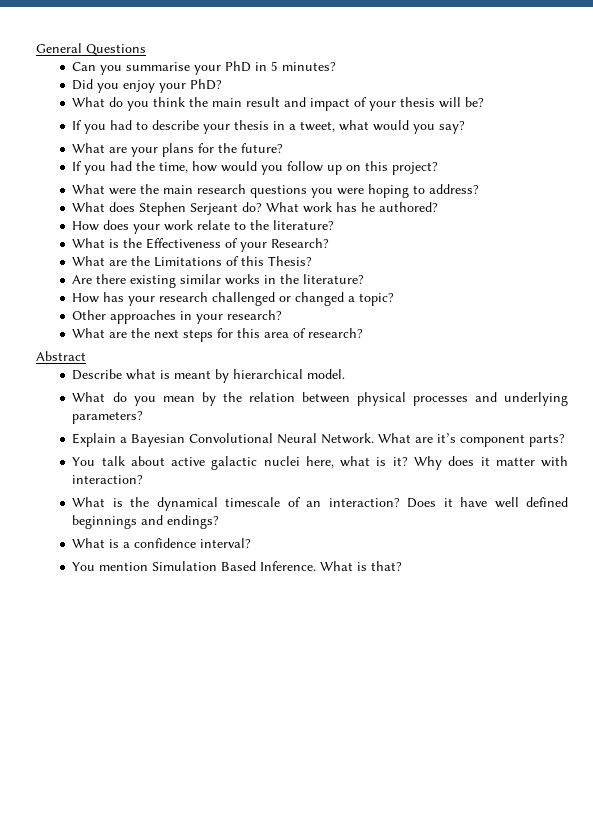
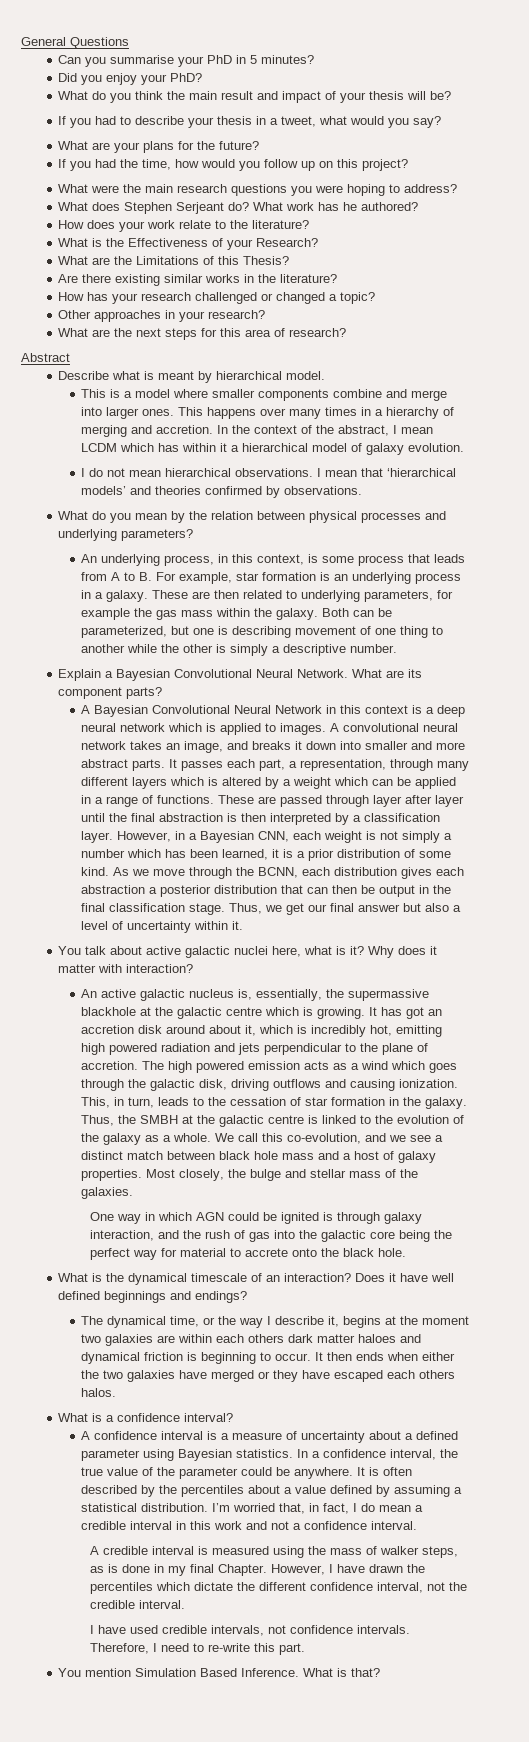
+ This is a model where smaller components combine and merge into larger ones. This happens over many times in a hierarchy of merging and accretion. In the context of the abstract, I mean LCDM which has within it a hierarchical model of galaxy evolution.
+ I do not mean hierarchical observations. I mean that ‘hierarchical models’ and theories confirmed by observations.
+ An underlying process, in this context, is some process that leads from A to B. For example, star formation is an underlying process in a galaxy. These are then related to underlying parameters, for example the gas mass within the galaxy. Both can be parameterized, but one is describing movement of one thing to another while the other is simply a descriptive number.
- What are it’s component parts?
+ What are its component parts?
+ A Bayesian Convolutional Neural Network in this context is a deep neural network which is applied to images. A convolutional neural network takes an image, and breaks it down into smaller and more abstract parts. It passes each part, a representation, through many different layers which is altered by a weight which can be applied in a range of functions. These are passed through layer after layer until the final abstraction is then interpreted by a classification layer. However, in a Bayesian CNN, each weight is not simply a number which has been learned, it is a prior distribution of some kind. As we move through the BCNN, each distribution gives each abstraction a posterior distribution that can then be output in the final classification stage. Thus, we get our final answer but also a level of uncertainty within it.
+ An active galactic nucleus is, essentially, the supermassive blackhole at the galactic centre which is growing. It has got an accretion disk around about it, which is incredibly hot, emitting high powered radiation and jets perpendicular to the plane of accretion. The high powered emission acts as a wind which goes through the galactic disk, driving outflows and causing ionization. This, in turn, leads to the cessation of star formation in the galaxy. Thus, the SMBH at the galactic centre is linked to the evolution of the galaxy as a whole. We call this co-evolution, and we see a distinct match between black hole mass and a host of galaxy properties. Most closely, the bulge and stellar mass of the galaxies.
+ One way in which AGN could be ignited is through galaxy interaction, and the rush of gas into the galactic core being the perfect way for material to accrete onto the black hole.
+ The dynamical time, or the way I describe it, begins at the moment two galaxies are within each others dark matter haloes and dynamical friction is beginning to occur. It then ends when either the two galaxies have merged or they have escaped each others halos.
+ A confidence interval is a measure of uncertainty about a defined parameter using Bayesian statistics. In a confidence interval, the true value of the parameter could be anywhere. It is often described by the percentiles about a value defined by assuming a statistical distribution. I’m worried that, in fact, I do mean a credible interval in this work and not a confidence interval.
+ A credible interval is measured using the mass of walker steps, as is done in my final Chapter. However, I have drawn the percentiles which dictate the different confidence interval, not the credible interval.
+ I have used credible intervals, not confidence intervals. Therefore, I need to re-write this part.

